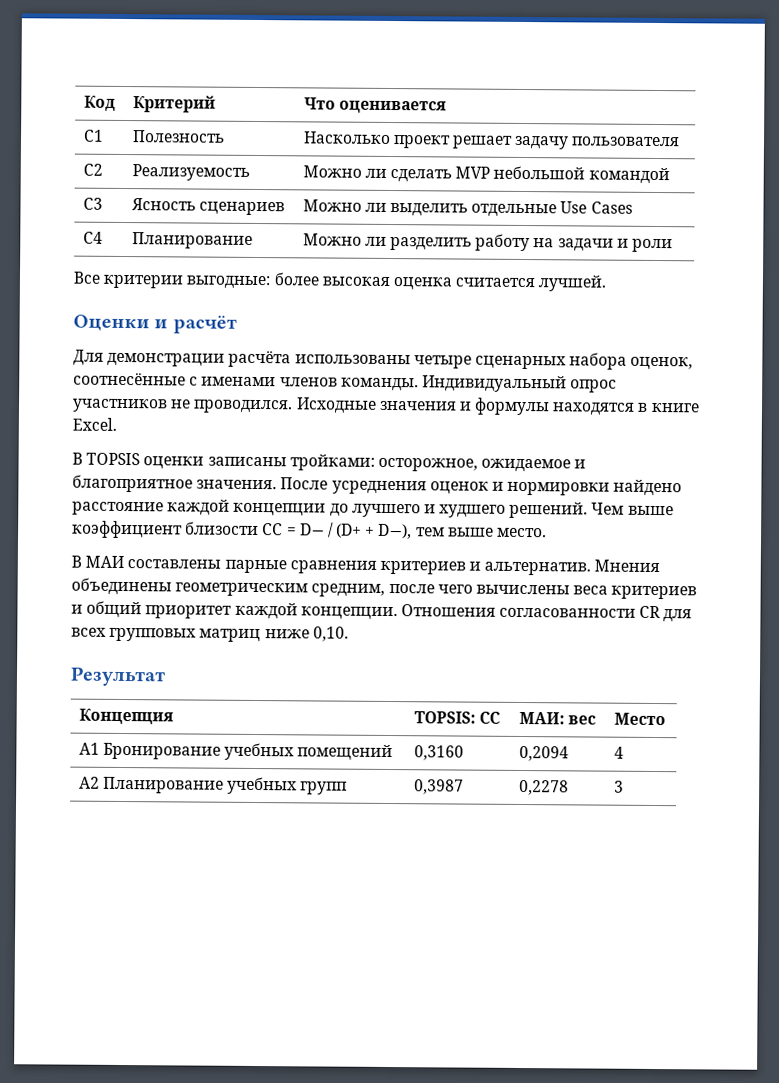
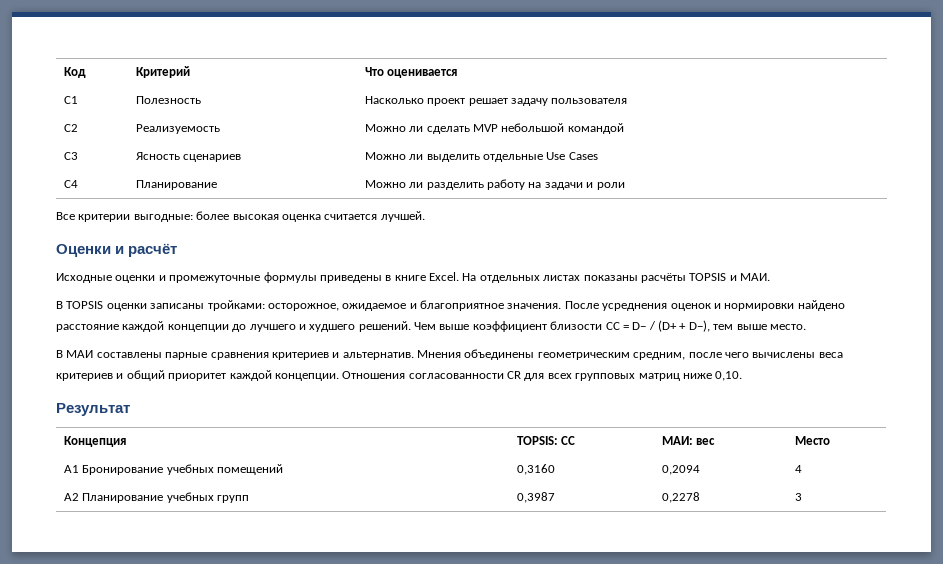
- Для демонстрации расчёта использованы четыре сценарных набора оценок, соотнесённые с именами членов команды. Индивидуальный опрос участников не проводился. Исходные значения и формулы находятся в книге Excel.
+ Исходные оценки и промежуточные формулы приведены в книге Excel. На отдельных листах показаны расчёты TOPSIS и МАИ.

